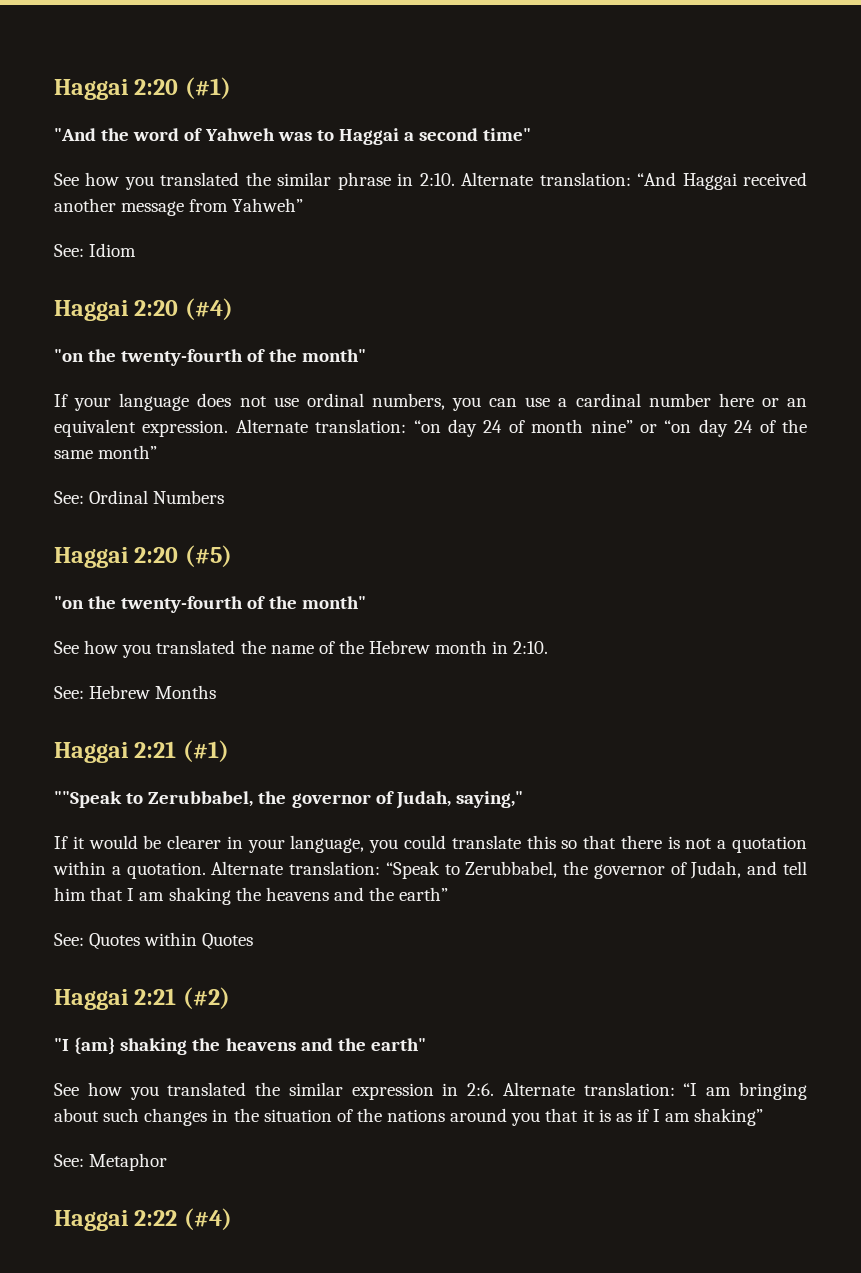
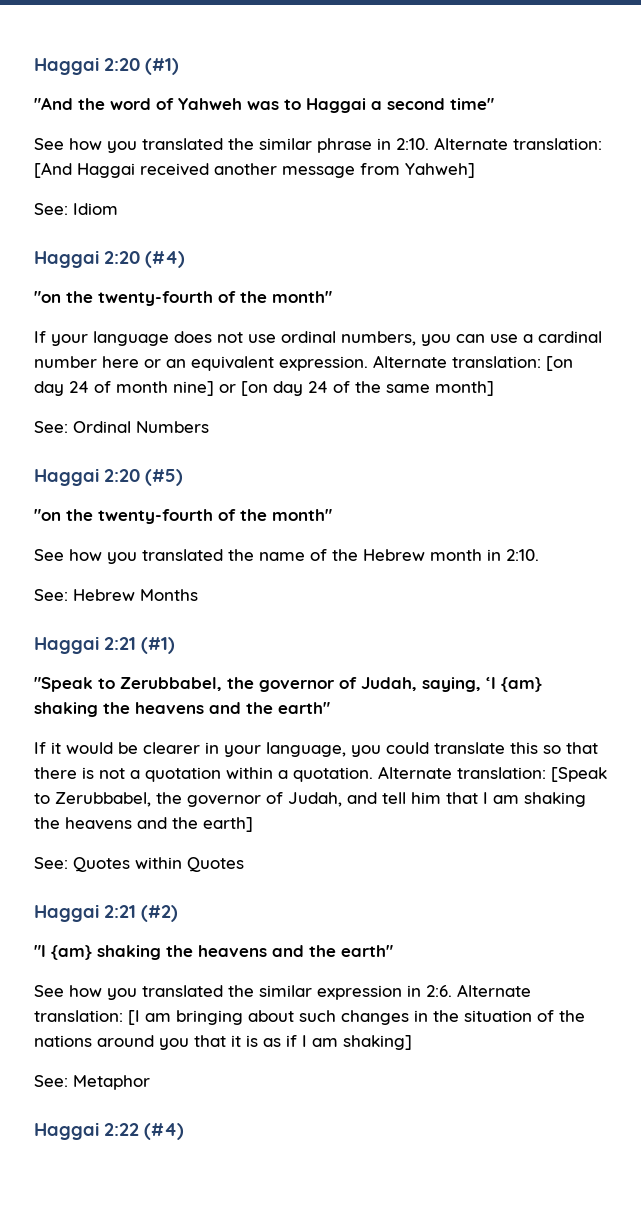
- Alternate translation: “And Haggai received another message from Yahweh”
+ Alternate translation: [And Haggai received another message from Yahweh]
- Alternate translation: “on day 24 of month nine” or “on day 24 of the same month”
+ Alternate translation: [on day 24 of month nine] or [on day 24 of the same month]
- ""Speak to Zerubbabel, the governor of Judah, saying,"
+ "Speak to Zerubbabel, the governor of Judah, saying, ‘I {am} shaking the heavens and the earth"
- Alternate translation: “Speak to Zerubbabel, the governor of Judah, and tell him that I am shaking the heavens and the earth”
+ Alternate translation: [Speak to Zerubbabel, the governor of Judah, and tell him that I am shaking the heavens and the earth]
- Alternate translation: “I am bringing about such changes in the situation of the nations around you that it is as if I am shaking”
+ Alternate translation: [I am bringing about such changes in the situation of the nations around you that it is as if I am shaking]

